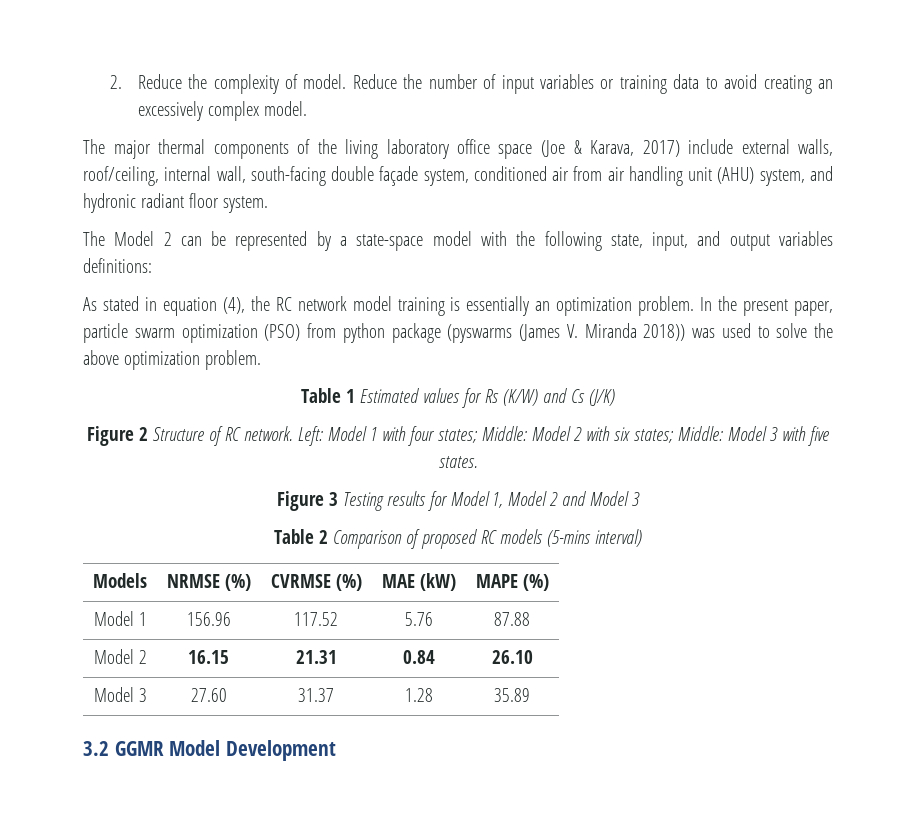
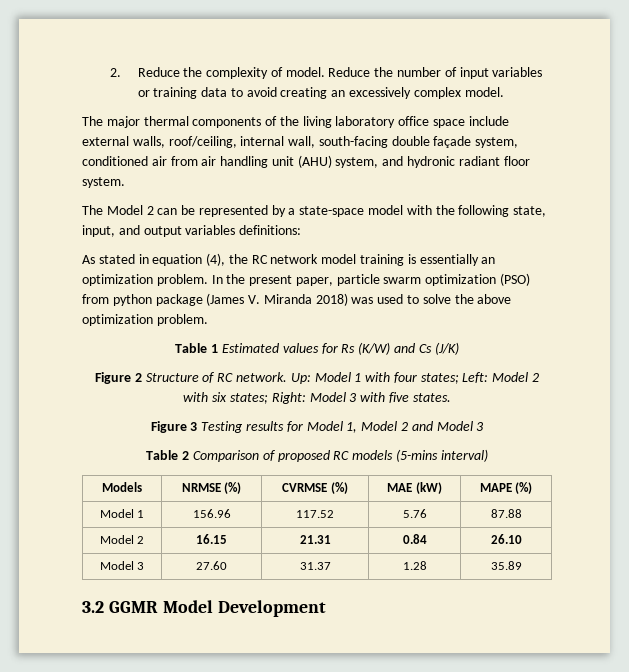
- The major thermal components of the living laboratory office space (Joe & Karava, 2017) include external walls, roof/ceiling, internal wall, south-facing double façade system, conditioned air from air handling unit (AHU) system, and hydronic radiant floor system.
+ The major thermal components of the living laboratory office space include external walls, roof/ceiling, internal wall, south-facing double façade system, conditioned air from air handling unit (AHU) system, and hydronic radiant floor system.
- In the present paper, particle swarm optimization (PSO) from python package (pyswarms (James V. Miranda 2018)) was used to solve the above optimization problem.
+ In the present paper, particle swarm optimization (PSO) from python package (James V. Miranda 2018) was used to solve the above optimization problem.
- Left: Model 1 with four states; Middle: Model 2 with six states; Middle: Model 3 with five states.
+ Up: Model 1 with four states; Left: Model 2 with six states; Right: Model 3 with five states.

